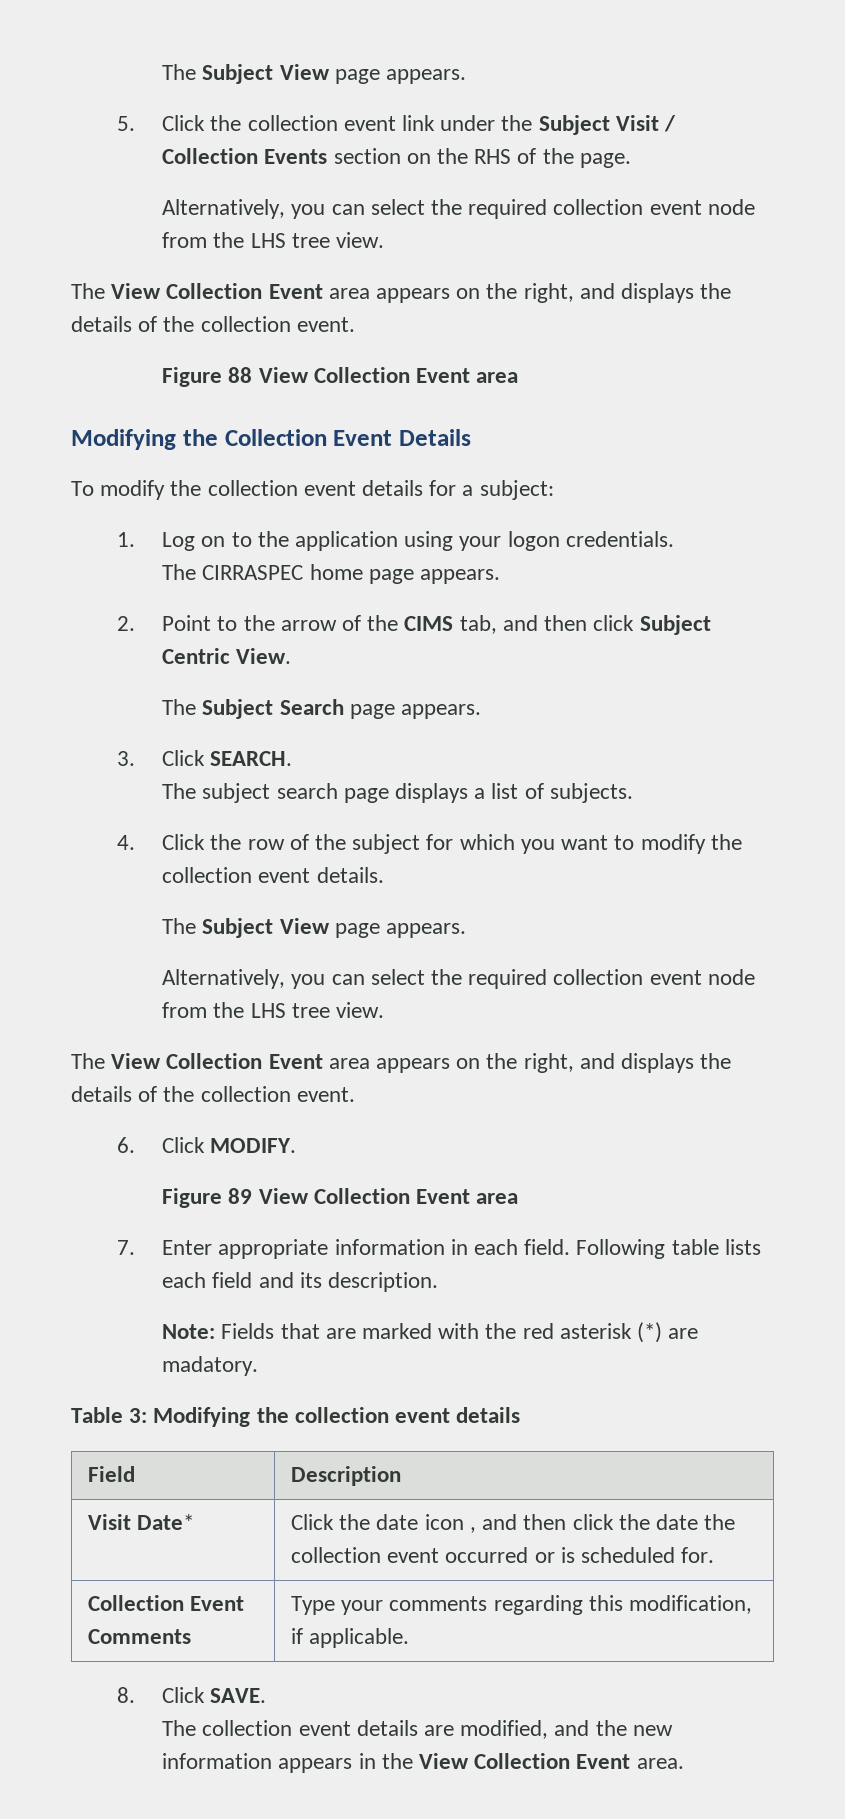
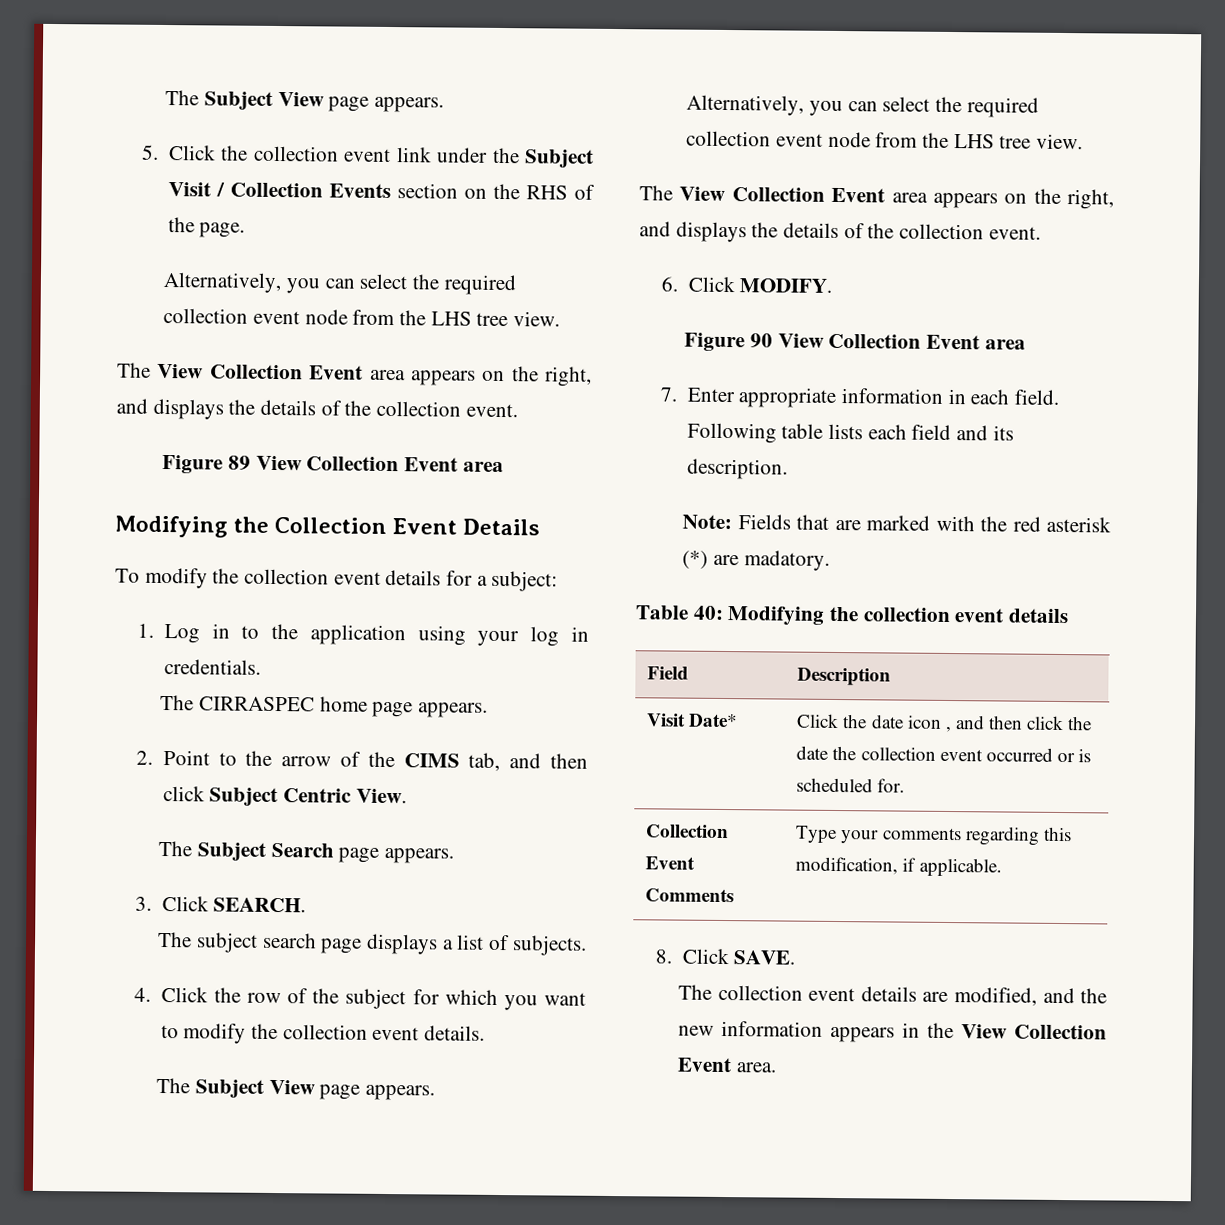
- Figure 88 View Collection Event area
+ Figure 89 View Collection Event area
- 1. Log on to the application using your logon credentials.
+ 1. Log in to the application using your log in credentials.
- Figure 89 View Collection Event area
+ Figure 90 View Collection Event area
- Table 3: Modifying the collection event details
+ Table 40: Modifying the collection event details

